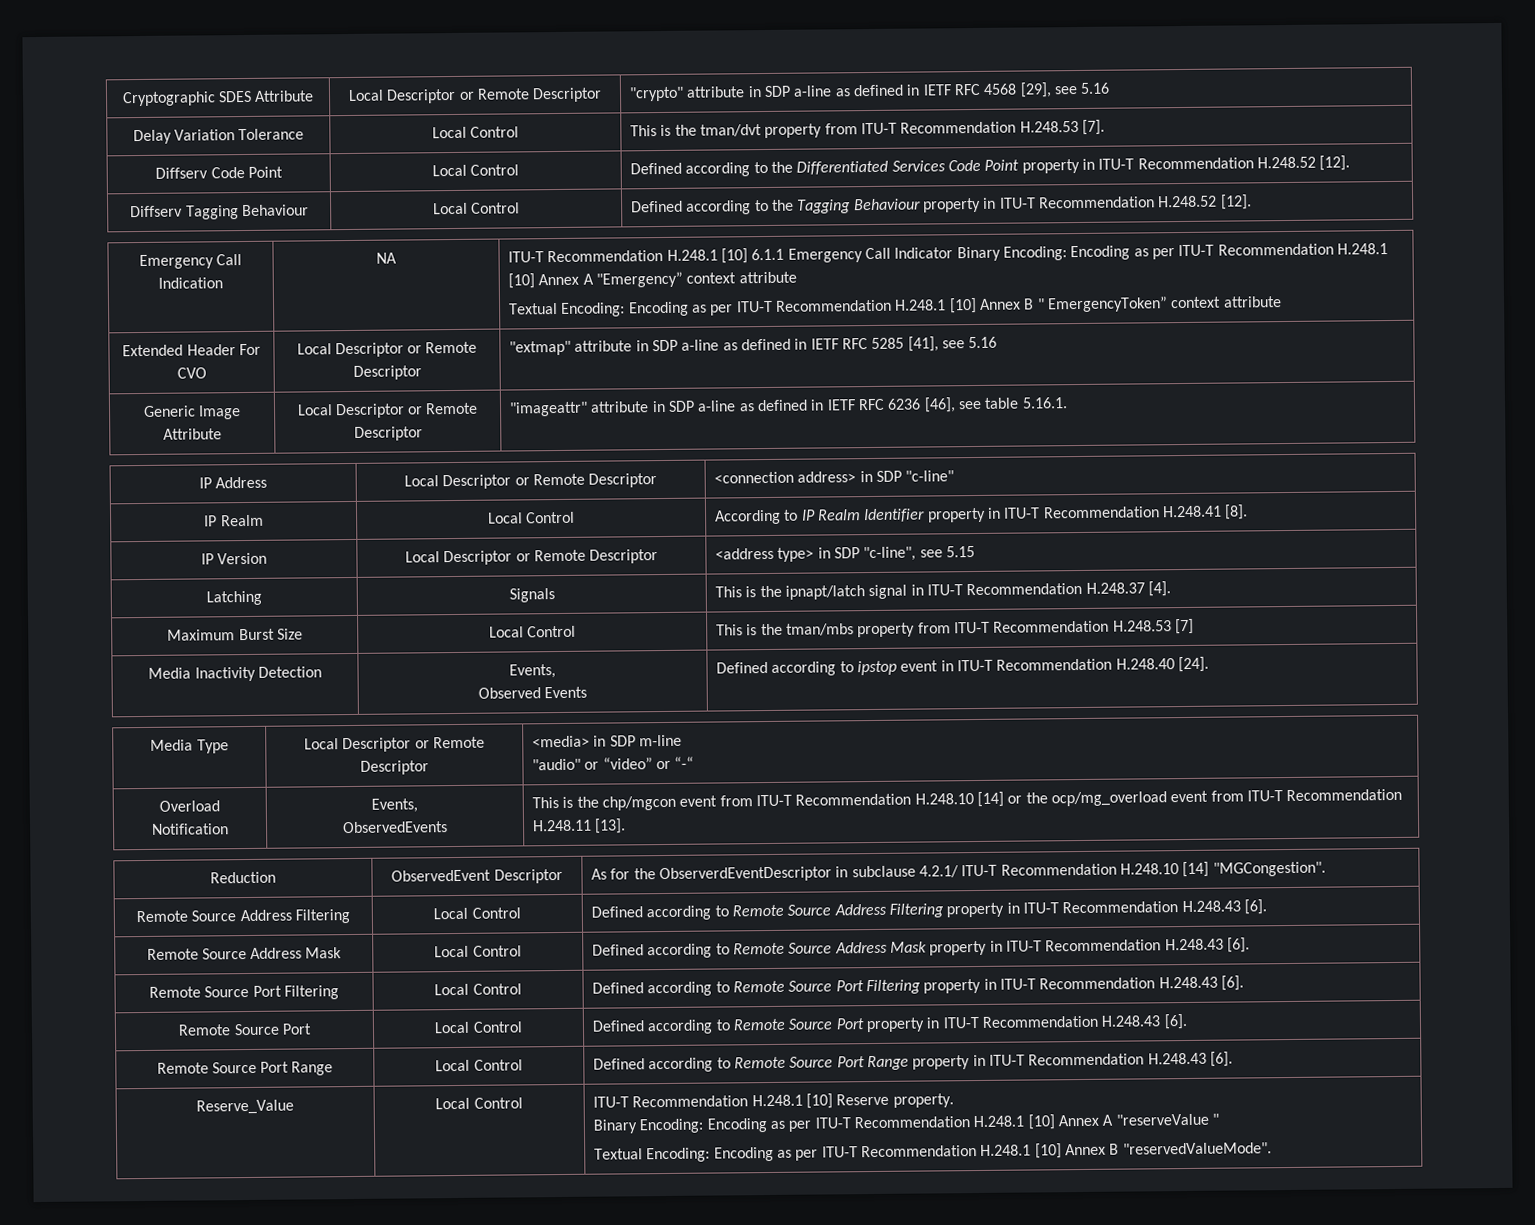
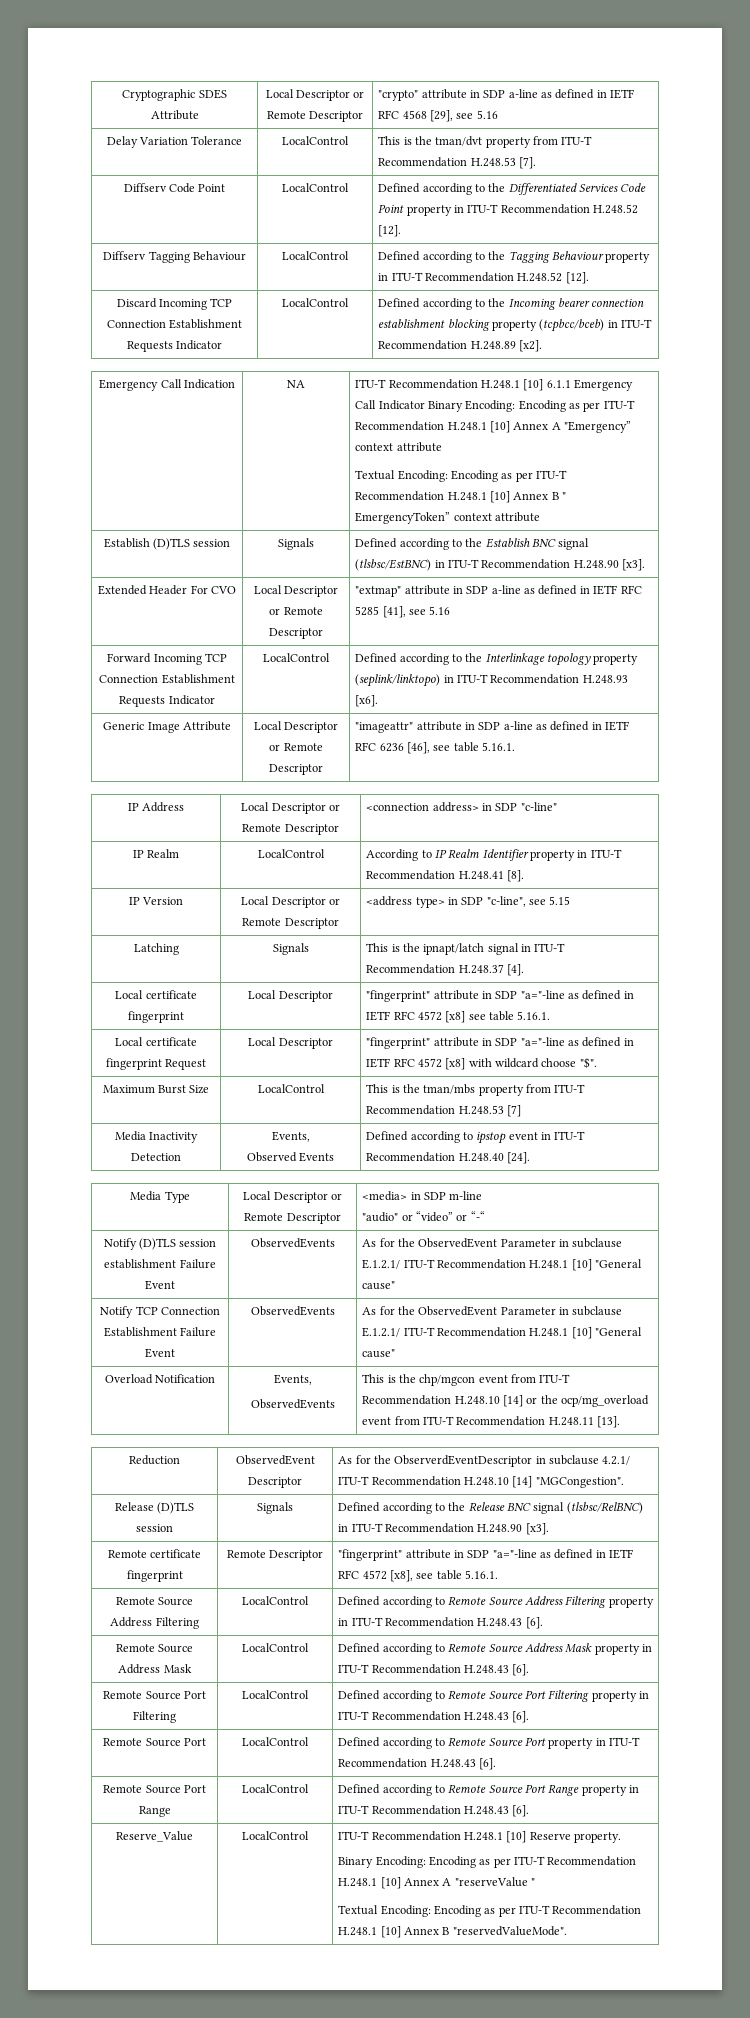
- Delay Variation Tolerance | Local Control | This is the tman/dvt property from ITU-T Recommendation H.248.53 [7].
+ Delay Variation Tolerance | LocalControl | This is the tman/dvt property from ITU-T Recommendation H.248.53 [7].
- Diffserv Code Point | Local Control | Defined according to the Differentiated Services Code Point property in ITU-T Recommendation H.248.52 [12].
+ Diffserv Code Point | LocalControl | Defined according to the Differentiated Services Code Point property in ITU-T Recommendation H.248.52 [12].
- Diffserv Tagging Behaviour | Local Control | Defined according to the Tagging Behaviour property in ITU-T Recommendation H.248.52 [12].
+ Diffserv Tagging Behaviour | LocalControl | Defined according to the Tagging Behaviour property in ITU-T Recommendation H.248.52 [12].
+ Discard Incoming TCP Connection Establishment Requests Indicator | LocalControl | Defined according to the Incoming bearer connection establishment blocking property (tcpbcc/bceb) in ITU-T Recommendation H.248.89 [x2].
+ Establish (D)TLS session | Signals | Defined according to the Establish BNC signal (tlsbsc/EstBNC) in ITU-T Recommendation H.248.90 [x3].
+ Forward Incoming TCP Connection Establishment Requests Indicator | LocalControl | Defined according to the Interlinkage topology property (seplink/linktopo) in ITU-T Recommendation H.248.93 [x6].
- IP Realm | Local Control | According to IP Realm Identifier property in ITU-T Recommendation H.248.41 [8].
+ IP Realm | LocalControl | According to IP Realm Identifier property in ITU-T Recommendation H.248.41 [8].
+ Local certificate fingerprint | Local Descriptor | "fingerprint" attribute in SDP "a="-line as defined in IETF RFC 4572 [x8] see table 5.16.1.
+ Local certificate fingerprint Request | Local Descriptor | "fingerprint" attribute in SDP "a="-line as defined in IETF RFC 4572 [x8] with wildcard choose "$".
- Maximum Burst Size | Local Control | This is the tman/mbs property from ITU-T Recommendation H.248.53 [7]
+ Maximum Burst Size | LocalControl | This is the tman/mbs property from ITU-T Recommendation H.248.53 [7]
+ Notify (D)TLS session establishment Failure Event | ObservedEvents | As for the ObservedEvent Parameter in subclause E.1.2.1/ ITU-T Recommendation H.248.1 [10] "General cause"
+ Notify TCP Connection Establishment Failure Event | ObservedEvents | As for the ObservedEvent Parameter in subclause E.1.2.1/ ITU-T Recommendation H.248.1 [10] "General cause"
+ Release (D)TLS session | Signals | Defined according to the Release BNC signal (tlsbsc/RelBNC) in ITU-T Recommendation H.248.90 [x3].
+ Remote certificate fingerprint | Remote Descriptor | "fingerprint" attribute in SDP "a="-line as defined in IETF RFC 4572 [x8], see table 5.16.1.
- Remote Source Address Filtering | Local Control | Defined according to Remote Source Address Filtering property in ITU-T Recommendation H.248.43 [6].
+ Remote Source Address Filtering | LocalControl | Defined according to Remote Source Address Filtering property in ITU-T Recommendation H.248.43 [6].
- Remote Source Address Mask | Local Control | Defined according to Remote Source Address Mask property in ITU-T Recommendation H.248.43 [6].
+ Remote Source Address Mask | LocalControl | Defined according to Remote Source Address Mask property in ITU-T Recommendation H.248.43 [6].
- Remote Source Port Filtering | Local Control | Defined according to Remote Source Port Filtering property in ITU-T Recommendation H.248.43 [6].
+ Remote Source Port Filtering | LocalControl | Defined according to Remote Source Port Filtering property in ITU-T Recommendation H.248.43 [6].
- Remote Source Port | Local Control | Defined according to Remote Source Port property in ITU-T Recommendation H.248.43 [6].
+ Remote Source Port | LocalControl | Defined according to Remote Source Port property in ITU-T Recommendation H.248.43 [6].
- Remote Source Port Range | Local Control | Defined according to Remote Source Port Range property in ITU-T Recommendation H.248.43 [6].
+ Remote Source Port Range | LocalControl | Defined according to Remote Source Port Range property in ITU-T Recommendation H.248.43 [6].
- Reserve_Value | Local Control | ITU-T Recommendation H.248.1 [10] Reserve property.
+ Reserve_Value | LocalControl | ITU-T Recommendation H.248.1 [10] Reserve property.

